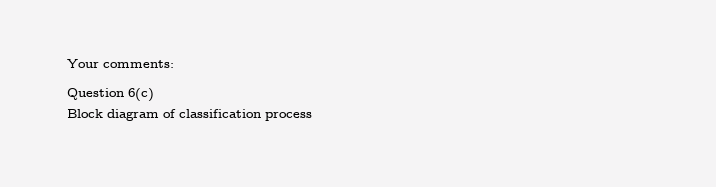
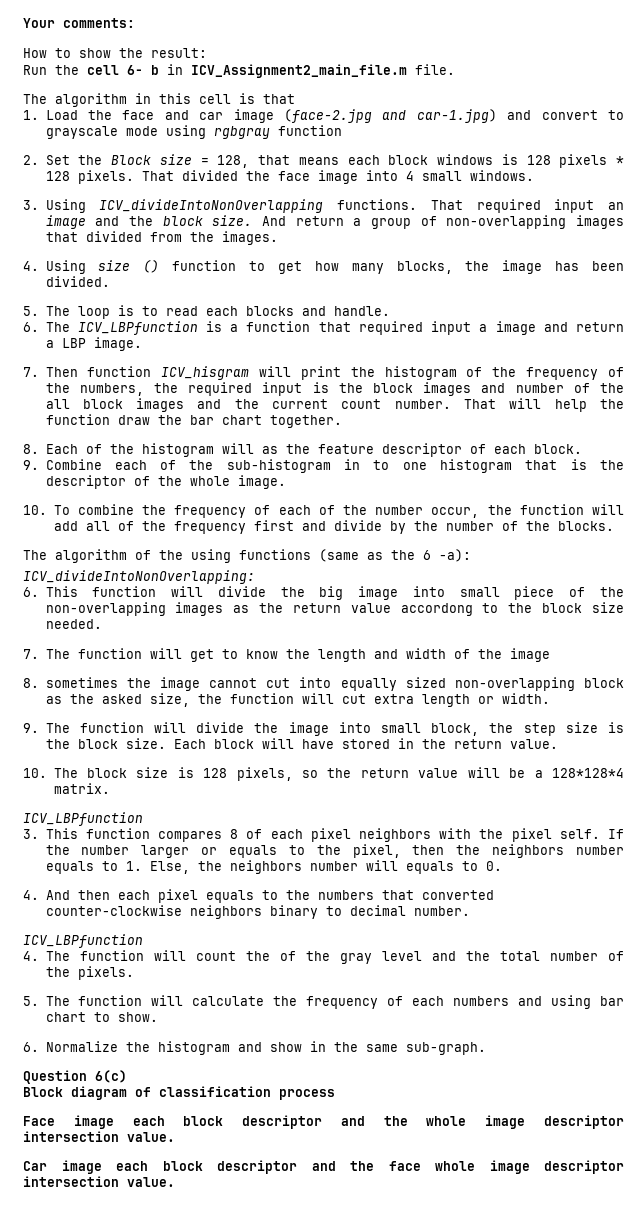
+ How to show the result:
+ Run the cell 6- b in ICV_Assignment2_main_file.m file.
+ The algorithm in this cell is that
+ 1. Load the face and car image (face-2.jpg and car-1.jpg) and convert to grayscale mode using rgbgray function
+ 2. Set the Block size = 128, that means each block windows is 128 pixels * 128 pixels. That divided the face image into 4 small windows.
+ 3. Using ICV_divideIntoNonOverlapping functions. That required input an image and the block size. And return a group of non-overlapping images that divided from the images.
+ 4. Using size () function to get how many blocks, the image has been divided.
+ 5. The loop is to read each blocks and handle.
+ 6. The ICV_LBPfunction is a function that required input a image and return a LBP image.
+ 7. Then function ICV_hisgram will print the histogram of the frequency of the numbers, the required input is the block images and number of the all block images and the current count number. That will help the function draw the bar chart together.
+ 8. Each of the histogram will as the feature descriptor of each block.
+ 9. Combine each of the sub-histogram in to one histogram that is the descriptor of the whole image.
+ 10. To combine the frequency of each of the number occur, the function will add all of the frequency first and divide by the number of the blocks.
+ The algorithm of the using functions (same as the 6 -a):
+ ICV_divideIntoNonOverlapping:
+ 6. This function will divide the big image into small piece of the non-overlapping images as the return value accordong to the block size needed.
+ 7. The function will get to know the length and width of the image
+ 8. sometimes the image cannot cut into equally sized non-overlapping block as the asked size, the function will cut extra length or width.
+ 9. The function will divide the image into small block, the step size is the block size. Each block will have stored in the return value.
+ 10. The block size is 128 pixels, so the return value will be a 128*128*4 matrix.
+ ICV_LBPfunction
+ 3. This function compares 8 of each pixel neighbors with the pixel self. If the number larger or equals to the pixel, then the neighbors number equals to 1. Else, the neighbors number will equals to 0.
+ 4. And then each pixel equals to the numbers that converted counter-clockwise neighbors binary to decimal number.
+ ICV_LBPfunction
+ 4. The function will count the of the gray level and the total number of the pixels.
+ 5. The function will calculate the frequency of each numbers and using bar chart to show.
+ 6. Normalize the histogram and show in the same sub-graph.
+ Face image each block descriptor and the whole image descriptor intersection value.
+ Car image each block descriptor and the face whole image descriptor intersection value.

